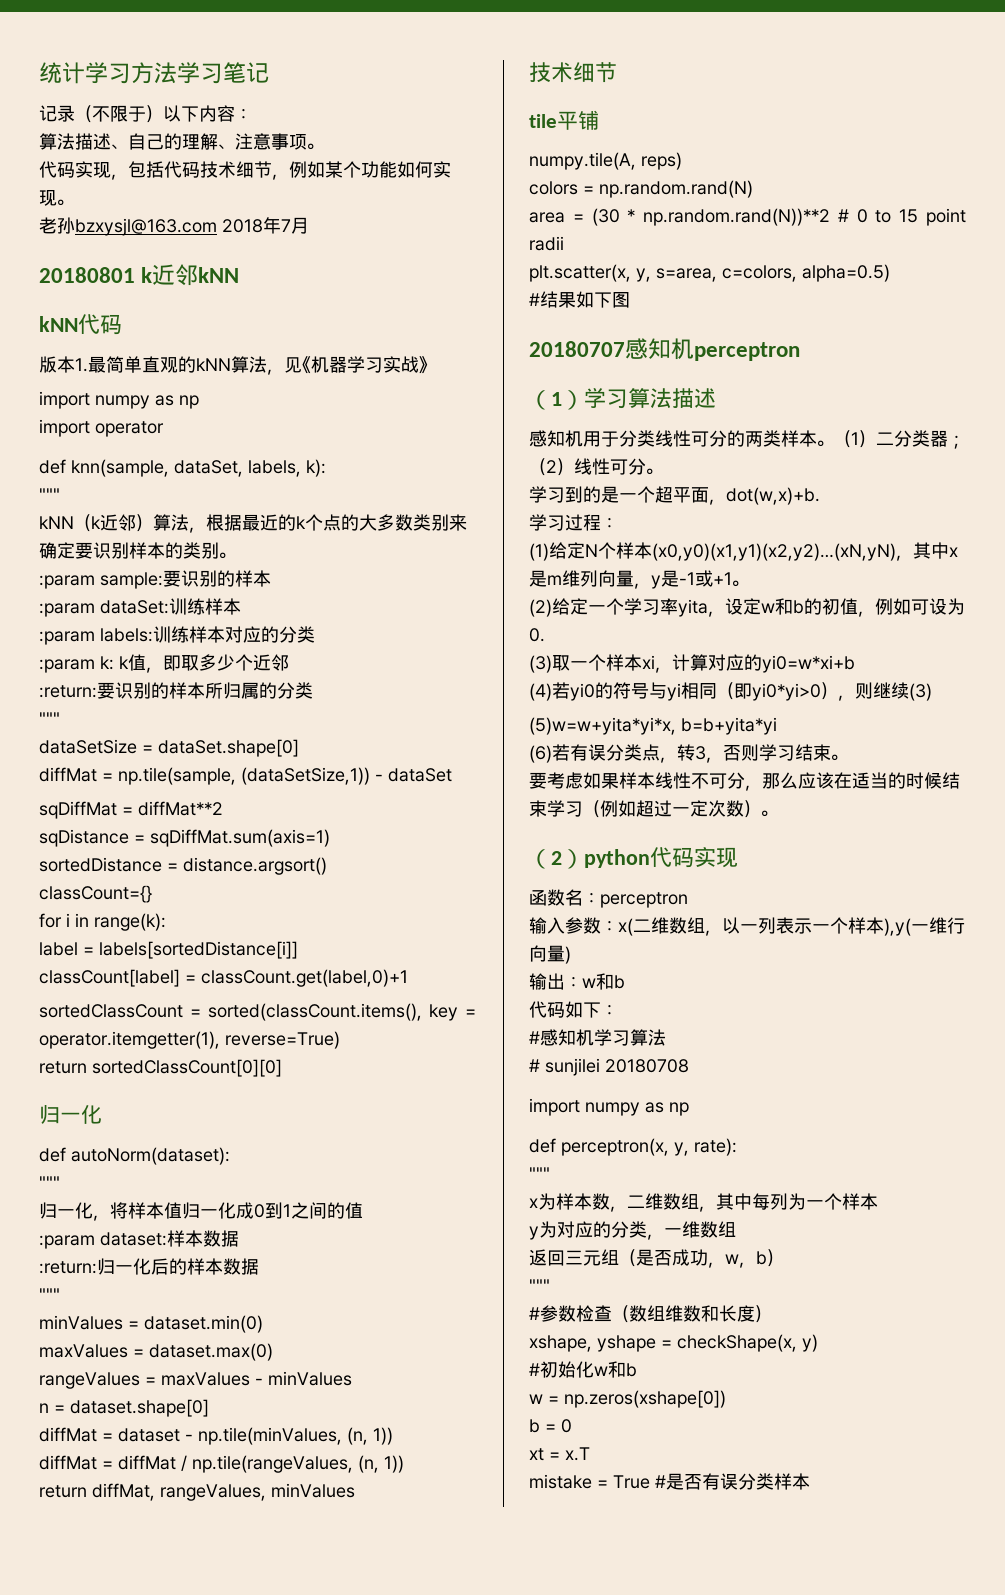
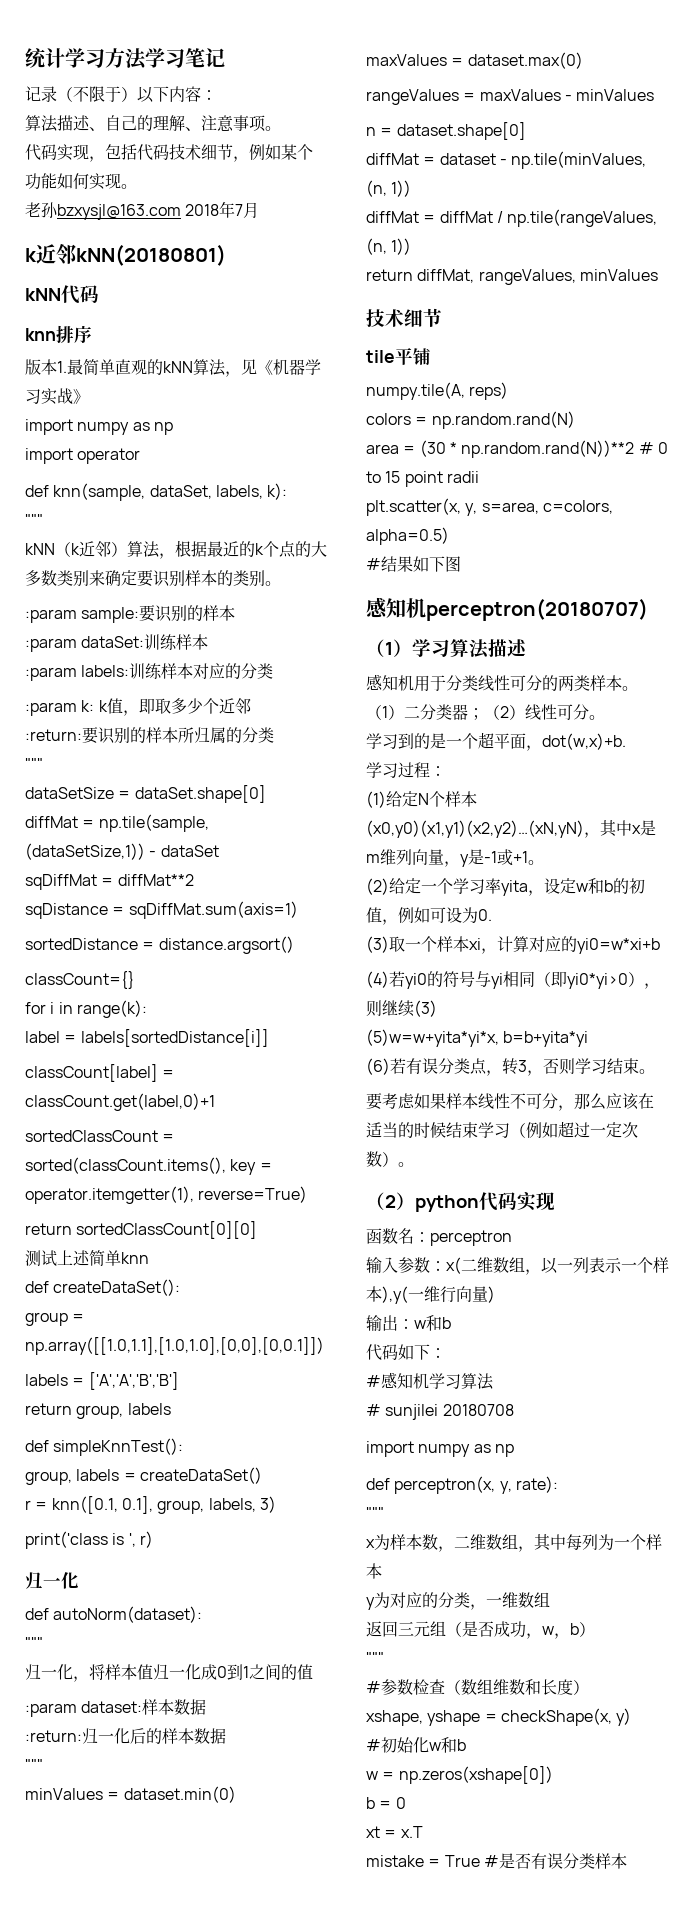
- 20180801 k近邻kNN
+ k近邻kNN(20180801)
+ knn排序
+ 测试上述简单knn
+ def createDataSet():
+ group = np.array([[1.0,1.1],[1.0,1.0],[0,0],[0,0.1]])
+ labels = ['A','A','B','B']
+ return group, labels
+ def simpleKnnTest():
+ group, labels = createDataSet()
+ r = knn([0.1, 0.1], group, labels, 3)
+ print('class is ', r)
- 20180707感知机perceptron
+ 感知机perceptron(20180707)

